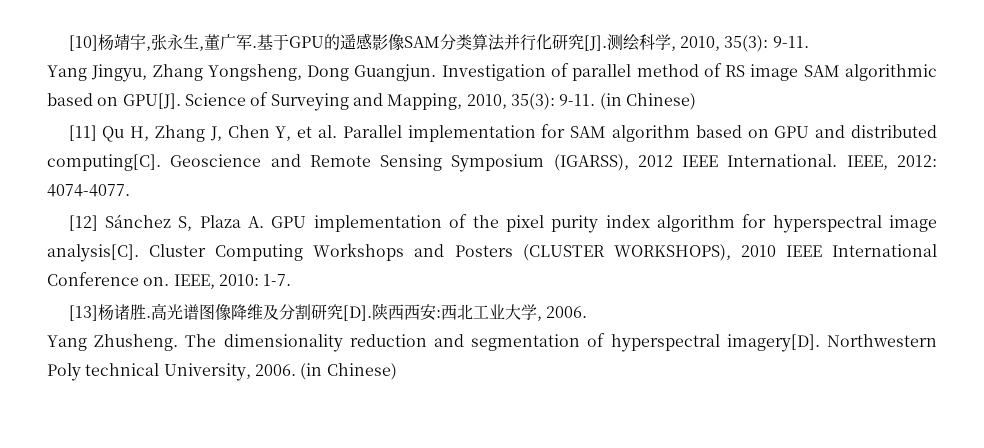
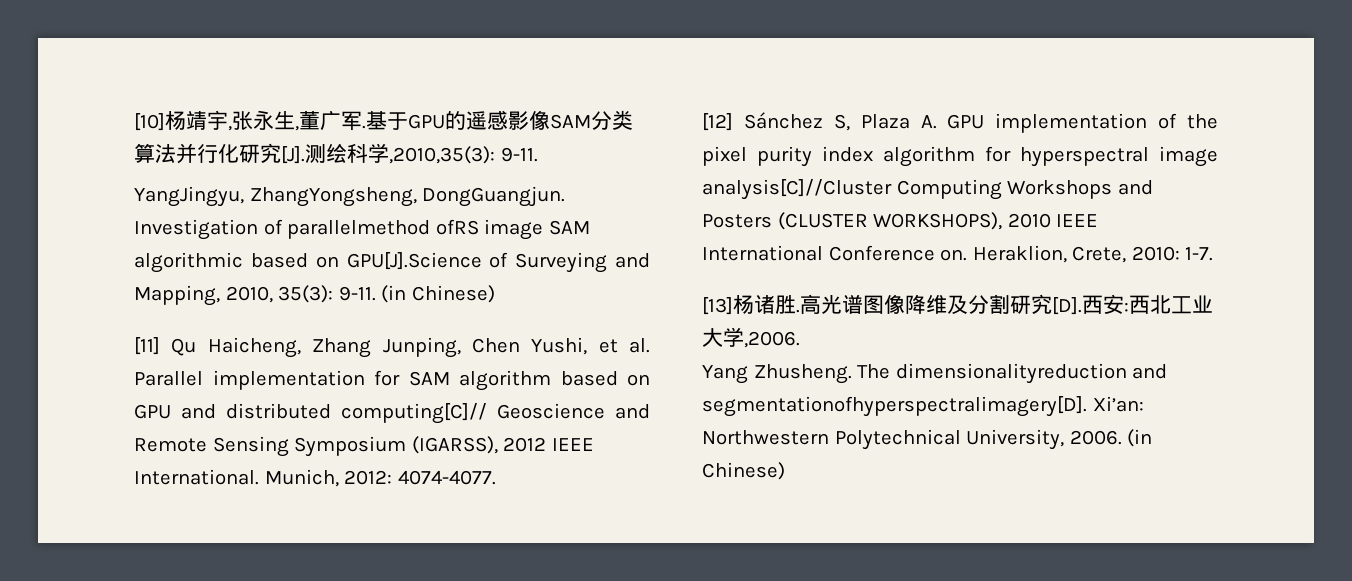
- 基于GPU的遥感影像SAM分类算法并行化研究[J].测绘科学, 2010, 35(3): 9-11.
- Yang Jingyu, Zhang Yongsheng, Dong Guangjun. Investigation of parallel method of RS image SAM algorithmic based on GPU[J]. Science of Surveying and Mapping, 2010, 35(3): 9-11.
+ 基于GPU的遥感影像SAM分类算法并行化研究[J].测绘科学,2010,35(3): 9-11.
+ YangJingyu, ZhangYongsheng, DongGuangjun. Investigation of parallelmethod ofRS image SAM algorithmic based on GPU[J].Science of Surveying and Mapping, 2010, 35(3): 9-11.
- [11] Qu H, Zhang J, Chen Y, et al. Parallel implementation for SAM algorithm based on GPU and distributed computing[C]. Geoscience and Remote Sensing Symposium (IGARSS), 2012 IEEE International.
+ [11] Qu Haicheng, Zhang Junping, Chen Yushi, et al. Parallel implementation for SAM algorithm based on GPU and distributed computing[C]// Geoscience and Remote Sensing Symposium (IGARSS), 2012 IEEE International.
- IEEE, 2012: 4074-4077.
+ Munich, 2012: 4074-4077.
- [12] Sánchez S, Plaza A. GPU implementation of the pixel purity index algorithm for hyperspectral image analysis[C]. Cluster Computing Workshops and Posters (CLUSTER WORKSHOPS), 2010 IEEE International Conference on.
+ [12] Sánchez S, Plaza A. GPU implementation of the pixel purity index algorithm for hyperspectral image analysis[C]//Cluster Computing Workshops and Posters (CLUSTER WORKSHOPS), 2010 IEEE International Conference on.
- IEEE, 2010: 1-7.
+ Heraklion, Crete, 2010: 1-7.
- 高光谱图像降维及分割研究[D].陕西西安:西北工业大学, 2006.
+ 高光谱图像降维及分割研究[D].西安:西北工业大学,2006.
- The dimensionality reduction and segmentation of hyperspectral imagery[D]. Northwestern Poly technical University, 2006.
+ The dimensionalityreduction and segmentationofhyperspectralimagery[D]. Xi’an: Northwestern Polytechnical University, 2006.

